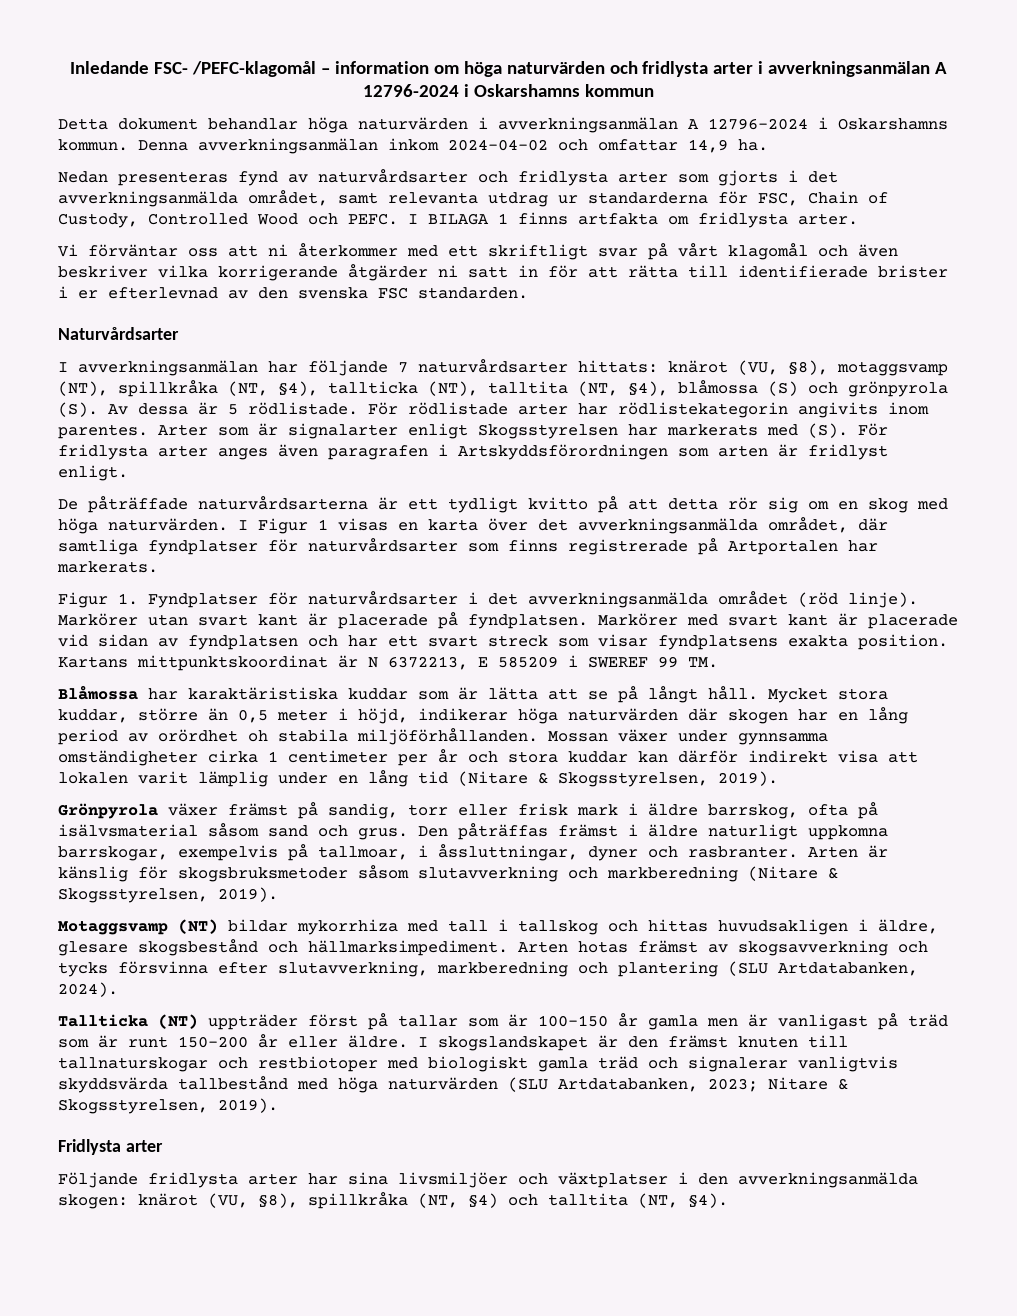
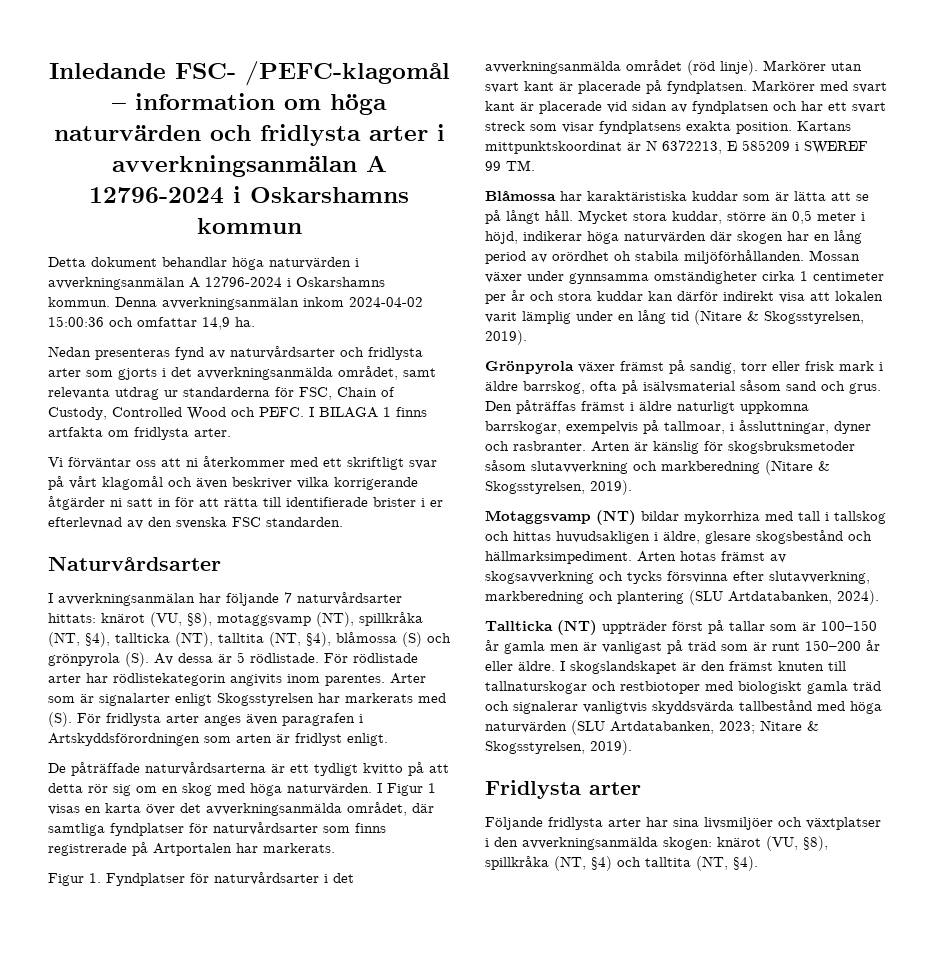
- Denna avverkningsanmälan inkom 2024-04-02 och omfattar 14,9 ha.
+ Denna avverkningsanmälan inkom 2024-04-02 15:00:36 och omfattar 14,9 ha.

